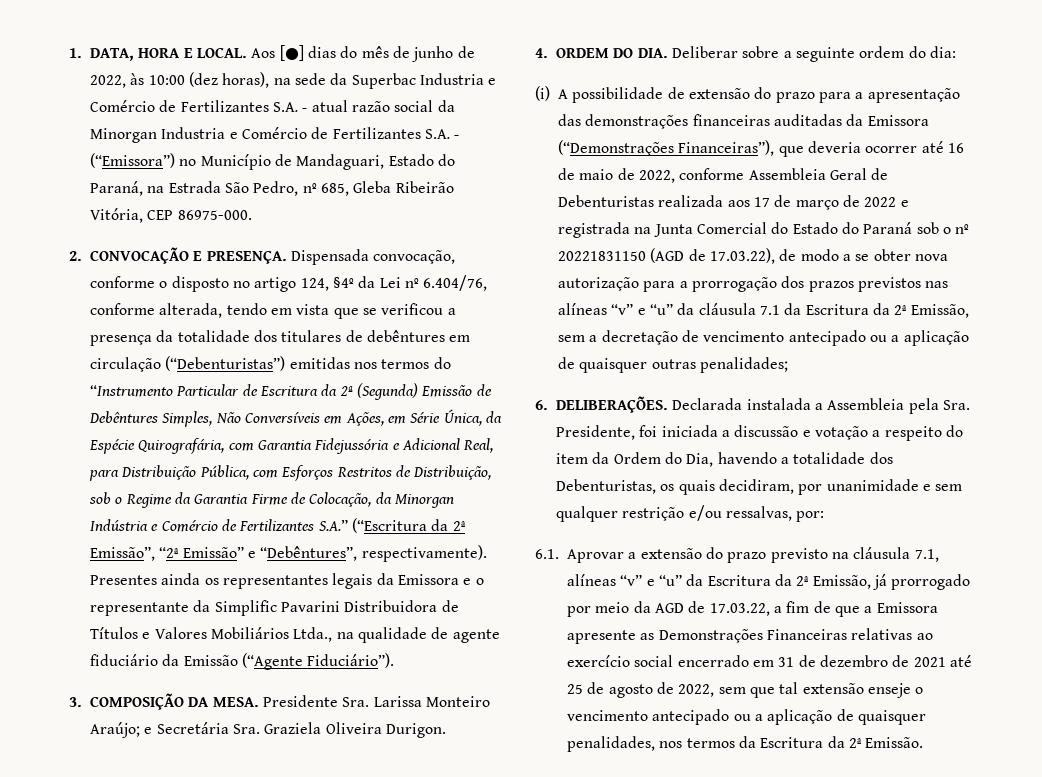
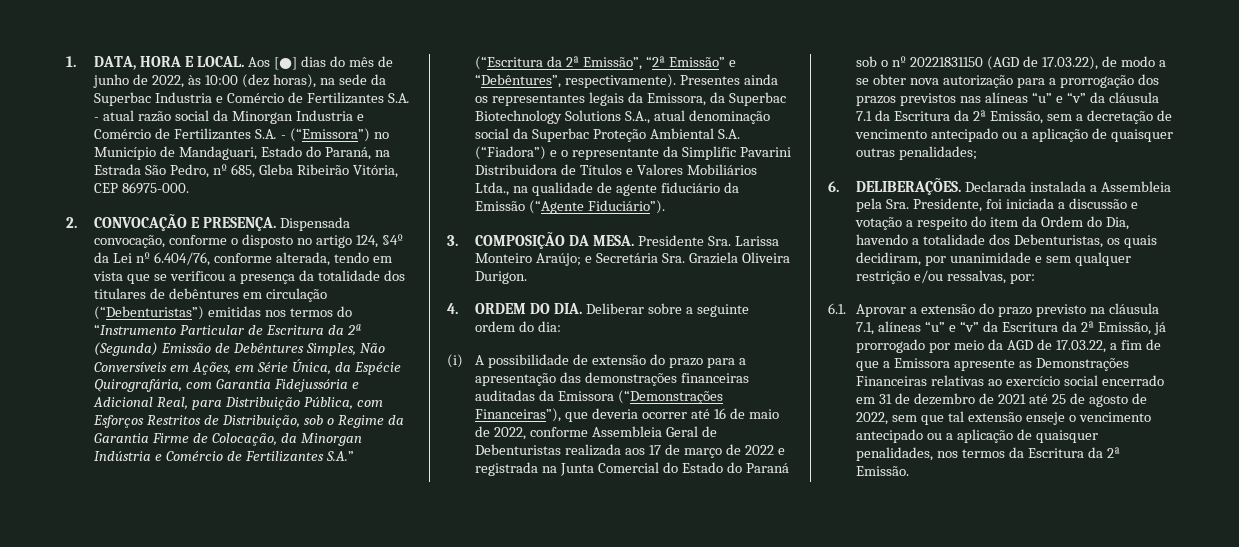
- Presentes ainda os representantes legais da Emissora e o representante da Simplific Pavarini Distribuidora de Títulos e Valores Mobiliários Ltda., na qualidade de agente fiduciário da Emissão (“Agente Fiduciário”).
+ Presentes ainda os representantes legais da Emissora, da Superbac Biotechnology Solutions S.A., atual denominação social da Superbac Proteção Ambiental S.A. (“Fiadora”) e o representante da Simplific Pavarini Distribuidora de Títulos e Valores Mobiliários Ltda., na qualidade de agente fiduciário da Emissão (“Agente Fiduciário”).
- (i) A possibilidade de extensão do prazo para a apresentação das demonstrações financeiras auditadas da Emissora (“Demonstrações Financeiras”), que deveria ocorrer até 16 de maio de 2022, conforme Assembleia Geral de Debenturistas realizada aos 17 de março de 2022 e registrada na Junta Comercial do Estado do Paraná sob o nº 20221831150 (AGD de 17.03.22), de modo a se obter nova autorização para a prorrogação dos prazos previstos nas alíneas “v” e “u” da cláusula 7.1 da Escritura da 2ª Emissão, sem a decretação de vencimento antecipado ou a aplicação de quaisquer outras penalidades;
+ (i) A possibilidade de extensão do prazo para a apresentação das demonstrações financeiras auditadas da Emissora (“Demonstrações Financeiras”), que deveria ocorrer até 16 de maio de 2022, conforme Assembleia Geral de Debenturistas realizada aos 17 de março de 2022 e registrada na Junta Comercial do Estado do Paraná sob o nº 20221831150 (AGD de 17.03.22), de modo a se obter nova autorização para a prorrogação dos prazos previstos nas alíneas “u” e “v” da cláusula 7.1 da Escritura da 2ª Emissão, sem a decretação de vencimento antecipado ou a aplicação de quaisquer outras penalidades;
- 6.1. Aprovar a extensão do prazo previsto na cláusula 7.1, alíneas “v” e “u” da Escritura da 2ª Emissão, já prorrogado por meio da AGD de 17.03.22, a fim de que a Emissora apresente as Demonstrações Financeiras relativas ao exercício social encerrado em 31 de dezembro de 2021 até 25 de agosto de 2022, sem que tal extensão enseje o vencimento antecipado ou a aplicação de quaisquer penalidades, nos termos da Escritura da 2ª Emissão.
+ 6.1. Aprovar a extensão do prazo previsto na cláusula 7.1, alíneas “u” e “v” da Escritura da 2ª Emissão, já prorrogado por meio da AGD de 17.03.22, a fim de que a Emissora apresente as Demonstrações Financeiras relativas ao exercício social encerrado em 31 de dezembro de 2021 até 25 de agosto de 2022, sem que tal extensão enseje o vencimento antecipado ou a aplicação de quaisquer penalidades, nos termos da Escritura da 2ª Emissão.

